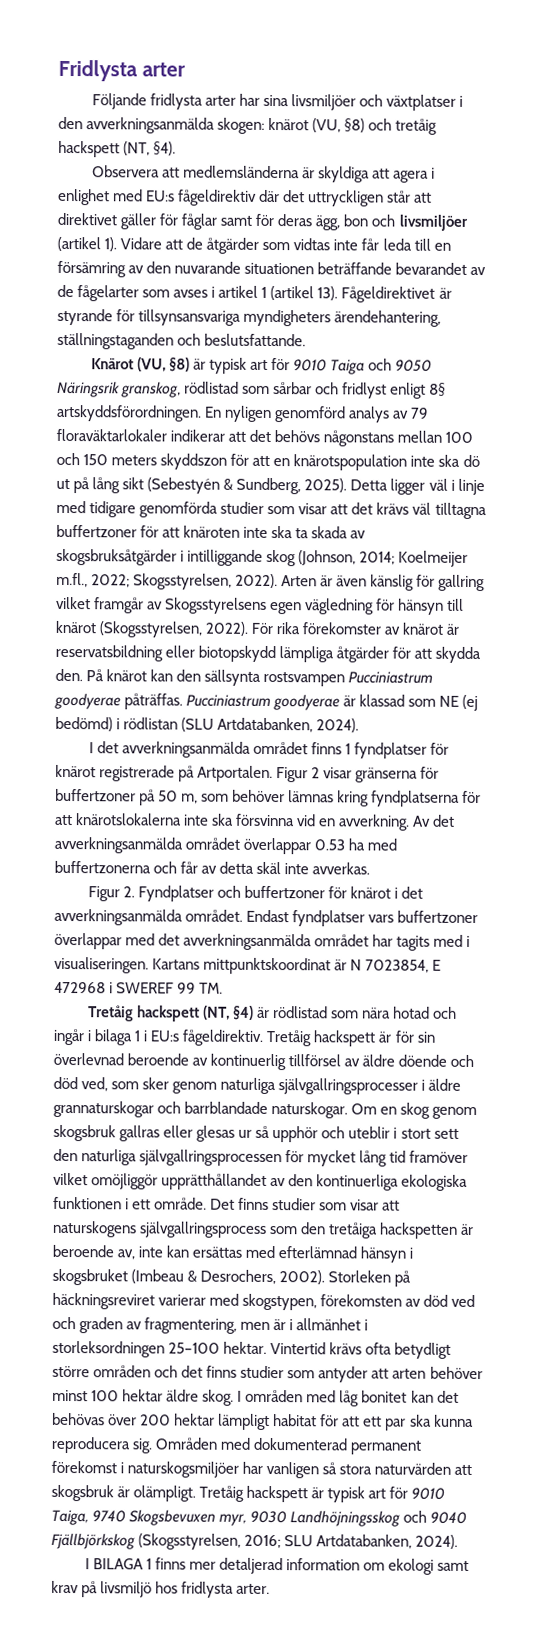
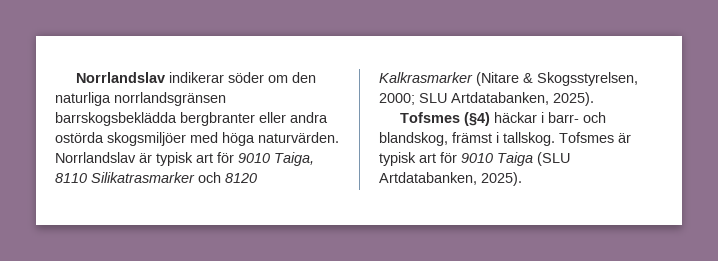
- Fridlysta arter
- Följande fridlysta arter har sina livsmiljöer och växtplatser i den avverkningsanmälda skogen: knärot (VU, §8) och tretåig hackspett (NT, §4).
- Observera att medlemsländerna är skyldiga att agera i enlighet med EU:s fågeldirektiv där det uttryckligen står att direktivet gäller för fåglar samt för deras ägg, bon och livsmiljöer (artikel 1). Vidare att de åtgärder som vidtas inte får leda till en försämring av den nuvarande situationen beträffande bevarandet av de fågelarter som avses i artikel 1 (artikel 13). Fågeldirektivet är styrande för tillsynsansvariga myndigheters ärendehantering, ställningstaganden och beslutsfattande.
- Knärot (VU, §8) är typisk art för 9010 Taiga och 9050 Näringsrik granskog, rödlistad som sårbar och fridlyst enligt 8§ artskyddsförordningen. En nyligen genomförd analys av 79 floraväktarlokaler indikerar att det behövs någonstans mellan 100 och 150 meters skyddszon för att en knärotspopulation inte ska dö ut på lång sikt (Sebestyén & Sundberg, 2025). Detta ligger väl i linje med tidigare genomförda studier som visar att det krävs väl tilltagna buffertzoner för att knäroten inte ska ta skada av skogsbruksåtgärder i intilliggande skog (Johnson, 2014; Koelmeijer m.fl., 2022; Skogsstyrelsen, 2022). Arten är även känslig för gallring vilket framgår av Skogsstyrelsens egen vägledning för hänsyn till knärot (Skogsstyrelsen, 2022). För rika förekomster av knärot är reservatsbildning eller biotopskydd lämpliga åtgärder för att skydda den. På knärot kan den sällsynta rostsvampen Pucciniastrum goodyerae påträffas. Pucciniastrum goodyerae är klassad som NE (ej bedömd) i rödlistan (SLU Artdatabanken, 2024).
- I det avverkningsanmälda området finns 1 fyndplatser för knärot registrerade på Artportalen. Figur 2 visar gränserna för buffertzoner på 50 m, som behöver lämnas kring fyndplatserna för att knärotslokalerna inte ska försvinna vid en avverkning. Av det avverkningsanmälda området överlappar 0.53 ha med buffertzonerna och får av detta skäl inte avverkas.
- Figur 2. Fyndplatser och buffertzoner för knärot i det avverkningsanmälda området. Endast fyndplatser vars buffertzoner överlappar med det avverkningsanmälda området har tagits med i visualiseringen. Kartans mittpunktskoordinat är N 7023854, E 472968 i SWEREF 99 TM.
- Tretåig hackspett (NT, §4) är rödlistad som nära hotad och ingår i bilaga 1 i EU:s fågeldirektiv. Tretåig hackspett är för sin överlevnad beroende av kontinuerlig tillförsel av äldre döende och död ved, som sker genom naturliga självgallringsprocesser i äldre grannaturskogar och barrblandade naturskogar. Om en skog genom skogsbruk gallras eller glesas ur så upphör och uteblir i stort sett den naturliga självgallringsprocessen för mycket lång tid framöver vilket omöjliggör upprätthållandet av den kontinuerliga ekologiska funktionen i ett område. Det finns studier som visar att naturskogens självgallringsprocess som den tretåiga hackspetten är beroende av, inte kan ersättas med efterlämnad hänsyn i skogsbruket (Imbeau & Desrochers, 2002). Storleken på häckningsreviret varierar med skogstypen, förekomsten av död ved och graden av fragmentering, men är i allmänhet i storleksordningen 25–100 hektar. Vintertid krävs ofta betydligt större områden och det finns studier som antyder att arten behöver minst 100 hektar äldre skog. I områden med låg bonitet kan det behövas över 200 hektar lämpligt habitat för att ett par ska kunna reproducera sig. Områden med dokumenterad permanent förekomst i naturskogsmiljöer har vanligen så stora naturvärden att skogsbruk är olämpligt. Tretåig hackspett är typisk art för 9010 Taiga, 9740 Skogsbevuxen myr, 9030 Landhöjningsskog och 9040 Fjällbjörkskog (Skogsstyrelsen, 2016; SLU Artdatabanken, 2024).
- I BILAGA 1 finns mer detaljerad information om ekologi samt krav på livsmiljö hos fridlysta arter.
+ Norrlandslav indikerar söder om den naturliga norrlandsgränsen barrskogsbeklädda bergbranter eller andra ostörda skogsmiljöer med höga naturvärden. Norrlandslav är typisk art för 9010 Taiga, 8110 Silikatrasmarker och 8120 Kalkrasmarker (Nitare & Skogsstyrelsen, 2000; SLU Artdatabanken, 2025).
+ Tofsmes (§4) häckar i barr- och blandskog, främst i tallskog. Tofsmes är typisk art för 9010 Taiga (SLU Artdatabanken, 2025).

